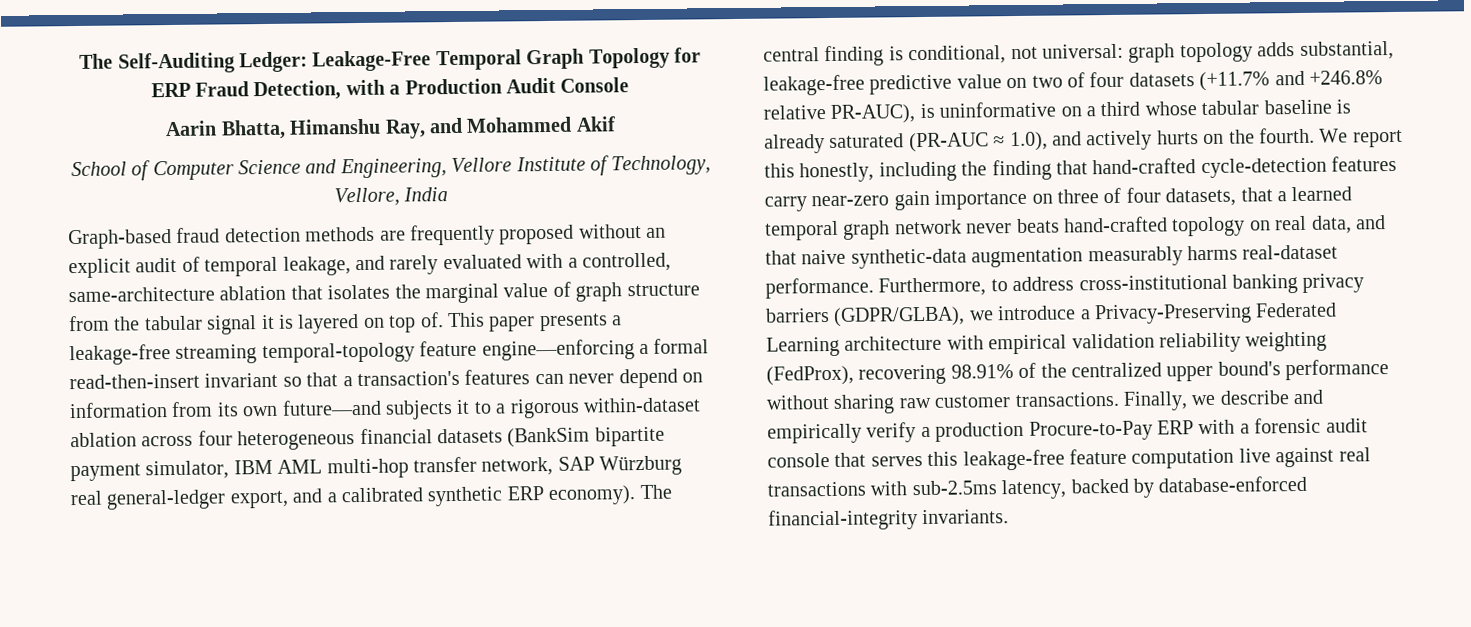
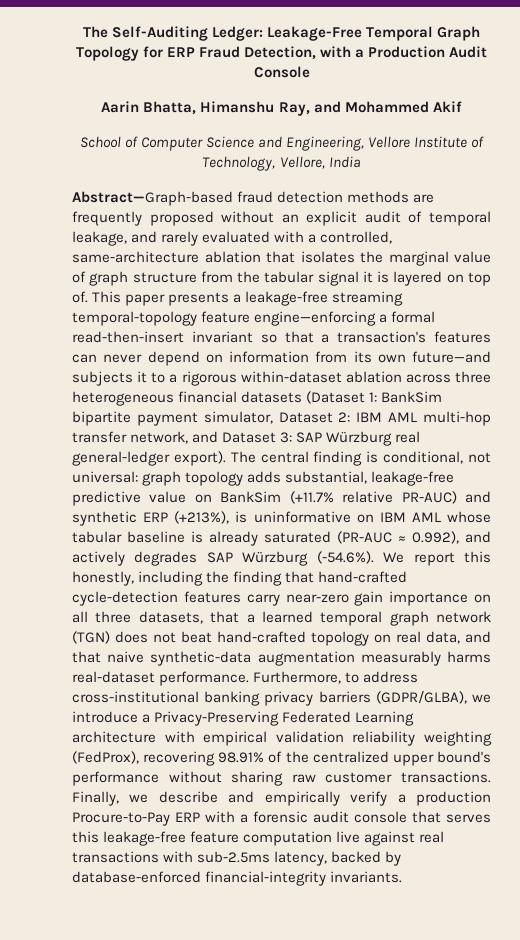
- Graph-based fraud detection methods are frequently proposed without an explicit audit of temporal leakage, and rarely evaluated with a controlled, same-architecture ablation that isolates the marginal value of graph structure from the tabular signal it is layered on top of.
+ Abstract—Graph-based fraud detection methods are frequently proposed without an explicit audit of temporal leakage, and rarely evaluated with a controlled, same-architecture ablation that isolates the marginal value of graph structure from the tabular signal it is layered on top of.
- This paper presents a leakage-free streaming temporal-topology feature engine—enforcing a formal read-then-insert invariant so that a transaction's features can never depend on information from its own future—and subjects it to a rigorous within-dataset ablation across four heterogeneous financial datasets (BankSim bipartite payment simulator, IBM AML multi-hop transfer network, SAP Würzburg real general-ledger export, and a calibrated synthetic ERP economy).
+ This paper presents a leakage-free streaming temporal-topology feature engine—enforcing a formal read-then-insert invariant so that a transaction's features can never depend on information from its own future—and subjects it to a rigorous within-dataset ablation across three heterogeneous financial datasets (Dataset 1: BankSim bipartite payment simulator, Dataset 2: IBM AML multi-hop transfer network, and Dataset 3: SAP Würzburg real general-ledger export).
- graph topology adds substantial, leakage-free predictive value on two of four datasets (+11.7% and +246.8% relative PR-AUC), is uninformative on a third whose tabular baseline is already saturated (PR-AUC ≈ 1.0), and actively hurts on the fourth. We report this honestly, including the finding that hand-crafted cycle-detection features carry near-zero gain importance on three of four datasets, that a learned temporal graph network never beats hand-crafted topology on real data, and that naive synthetic-data augmentation measurably harms real-dataset performance.
+ graph topology adds substantial, leakage-free predictive value on BankSim (+11.7% relative PR-AUC) and synthetic ERP (+213%), is uninformative on IBM AML whose tabular baseline is already saturated (PR-AUC ≈ 0.992), and actively degrades SAP Würzburg (-54.6%). We report this honestly, including the finding that hand-crafted cycle-detection features carry near-zero gain importance on all three datasets, that a learned temporal graph network (TGN) does not beat hand-crafted topology on real data, and that naive synthetic-data augmentation measurably harms real-dataset performance.

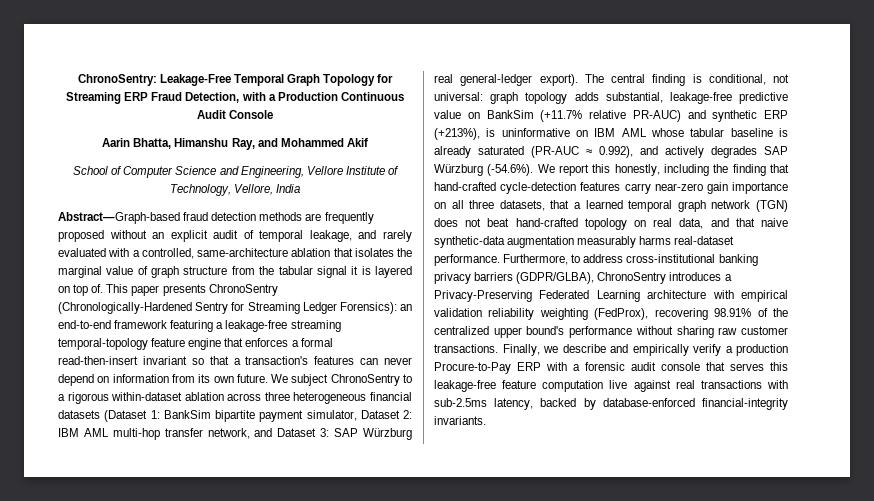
- The Self-Auditing Ledger: Leakage-Free Temporal Graph Topology for ERP Fraud Detection, with a Production Audit Console
+ ChronoSentry: Leakage-Free Temporal Graph Topology for Streaming ERP Fraud Detection, with a Production Continuous Audit Console
- This paper presents a leakage-free streaming temporal-topology feature engine—enforcing a formal read-then-insert invariant so that a transaction's features can never depend on information from its own future—and subjects it to a rigorous within-dataset ablation across three heterogeneous financial datasets (Dataset 1: BankSim bipartite payment simulator, Dataset 2: IBM AML multi-hop transfer network, and Dataset 3: SAP Würzburg real general-ledger export).
+ This paper presents ChronoSentry (Chronologically-Hardened Sentry for Streaming Ledger Forensics): an end-to-end framework featuring a leakage-free streaming temporal-topology feature engine that enforces a formal read-then-insert invariant so that a transaction's features can never depend on information from its own future. We subject ChronoSentry to a rigorous within-dataset ablation across three heterogeneous financial datasets (Dataset 1: BankSim bipartite payment simulator, Dataset 2: IBM AML multi-hop transfer network, and Dataset 3: SAP Würzburg real general-ledger export).
- Furthermore, to address cross-institutional banking privacy barriers (GDPR/GLBA), we introduce a Privacy-Preserving Federated Learning architecture with empirical validation reliability weighting (FedProx), recovering 98.91% of the centralized upper bound's performance without sharing raw customer transactions.
+ Furthermore, to address cross-institutional banking privacy barriers (GDPR/GLBA), ChronoSentry introduces a Privacy-Preserving Federated Learning architecture with empirical validation reliability weighting (FedProx), recovering 98.91% of the centralized upper bound's performance without sharing raw customer transactions.

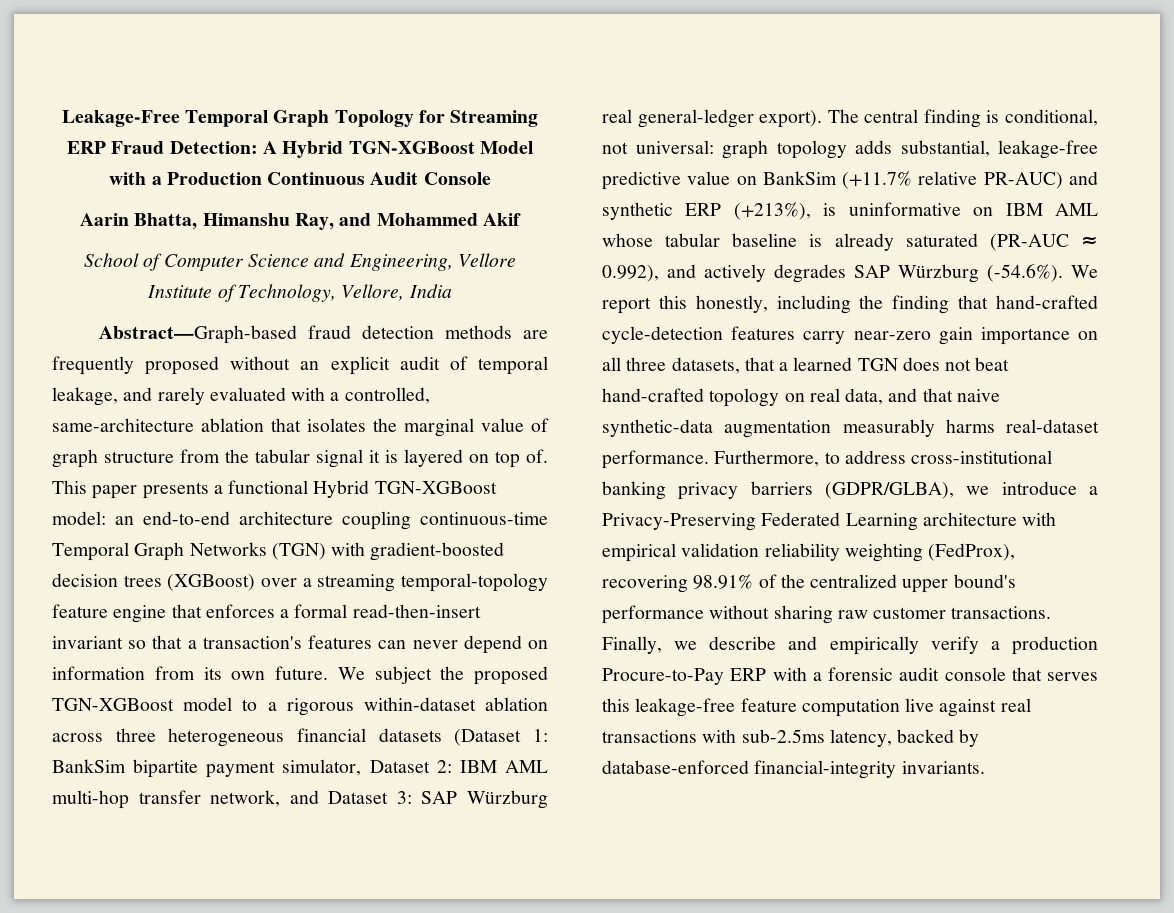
- ChronoSentry: Leakage-Free Temporal Graph Topology for Streaming ERP Fraud Detection, with a Production Continuous Audit Console
+ Leakage-Free Temporal Graph Topology for Streaming ERP Fraud Detection: A Hybrid TGN-XGBoost Model with a Production Continuous Audit Console
- This paper presents ChronoSentry (Chronologically-Hardened Sentry for Streaming Ledger Forensics): an end-to-end framework featuring a leakage-free streaming temporal-topology feature engine that enforces a formal read-then-insert invariant so that a transaction's features can never depend on information from its own future.
+ This paper presents a functional Hybrid TGN-XGBoost model: an end-to-end architecture coupling continuous-time Temporal Graph Networks (TGN) with gradient-boosted decision trees (XGBoost) over a streaming temporal-topology feature engine that enforces a formal read-then-insert invariant so that a transaction's features can never depend on information from its own future.
- We subject ChronoSentry to a rigorous within-dataset ablation across three heterogeneous financial datasets (Dataset 1: BankSim bipartite payment simulator, Dataset 2: IBM AML multi-hop transfer network, and Dataset 3: SAP Würzburg real general-ledger export).
+ We subject the proposed TGN-XGBoost model to a rigorous within-dataset ablation across three heterogeneous financial datasets (Dataset 1: BankSim bipartite payment simulator, Dataset 2: IBM AML multi-hop transfer network, and Dataset 3: SAP Würzburg real general-ledger export).
- graph topology adds substantial, leakage-free predictive value on BankSim (+11.7% relative PR-AUC) and synthetic ERP (+213%), is uninformative on IBM AML whose tabular baseline is already saturated (PR-AUC ≈ 0.992), and actively degrades SAP Würzburg (-54.6%). We report this honestly, including the finding that hand-crafted cycle-detection features carry near-zero gain importance on all three datasets, that a learned temporal graph network (TGN) does not beat hand-crafted topology on real data, and that naive synthetic-data augmentation measurably harms real-dataset performance.
+ graph topology adds substantial, leakage-free predictive value on BankSim (+11.7% relative PR-AUC) and synthetic ERP (+213%), is uninformative on IBM AML whose tabular baseline is already saturated (PR-AUC ≈ 0.992), and actively degrades SAP Würzburg (-54.6%). We report this honestly, including the finding that hand-crafted cycle-detection features carry near-zero gain importance on all three datasets, that a learned TGN does not beat hand-crafted topology on real data, and that naive synthetic-data augmentation measurably harms real-dataset performance.
- Furthermore, to address cross-institutional banking privacy barriers (GDPR/GLBA), ChronoSentry introduces a Privacy-Preserving Federated Learning architecture with empirical validation reliability weighting (FedProx), recovering 98.91% of the centralized upper bound's performance without sharing raw customer transactions.
+ Furthermore, to address cross-institutional banking privacy barriers (GDPR/GLBA), we introduce a Privacy-Preserving Federated Learning architecture with empirical validation reliability weighting (FedProx), recovering 98.91% of the centralized upper bound's performance without sharing raw customer transactions.

